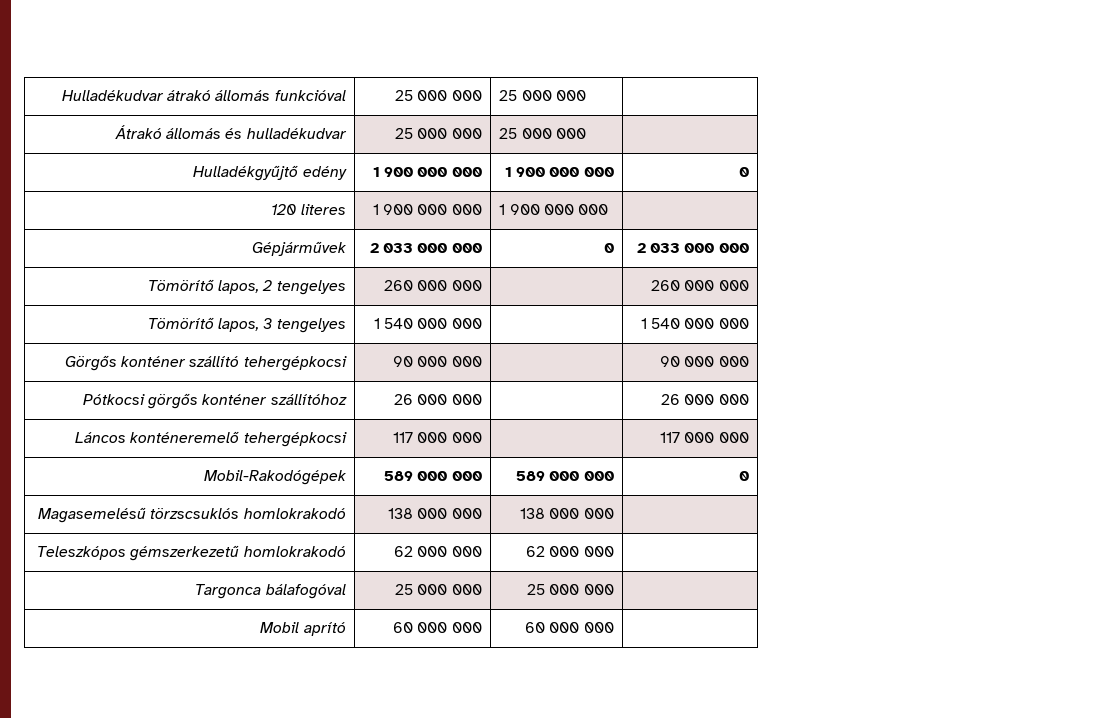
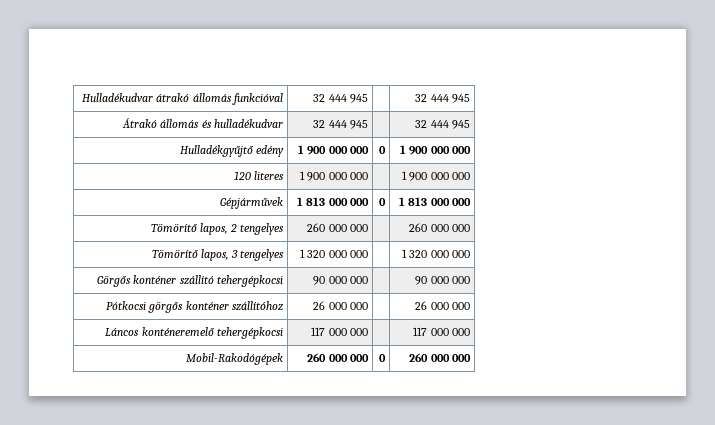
- Hulladékudvar átrakó állomás funkcióval | 25 000 000 | 25 000 000 |
- Átrakó állomás és hulladékudvar | 25 000 000 | 25 000 000 |
+ Hulladékudvar átrakó állomás funkcióval | 32 444 945 | | 32 444 945
+ Átrakó állomás és hulladékudvar | 32 444 945 | | 32 444 945
- Hulladékgyűjtő edény | 1 900 000 000 | 1 900 000 000 | 0
+ Hulladékgyűjtő edény | 1 900 000 000 | 0 | 1 900 000 000
- 120 literes | 1 900 000 000 | 1 900 000 000 |
+ 120 literes | 1 900 000 000 | | 1 900 000 000
- Gépjárművek | 2 033 000 000 | 0 | 2 033 000 000
+ Gépjárművek | 1 813 000 000 | 0 | 1 813 000 000
- Tömörítő lapos, 3 tengelyes | 1 540 000 000 | | 1 540 000 000
+ Tömörítő lapos, 3 tengelyes | 1 320 000 000 | | 1 320 000 000
- Mobil-Rakodógépek | 589 000 000 | 589 000 000 | 0
- Magasemelésű törzscsuklós homlokrakodó | 138 000 000 | 138 000 000 |
- Teleszkópos gémszerkezetű homlokrakodó | 62 000 000 | 62 000 000 |
- Targonca bálafogóval | 25 000 000 | 25 000 000 |
- Mobil aprító | 60 000 000 | 60 000 000 |
+ Mobil-Rakodógépek | 260 000 000 | 0 | 260 000 000

